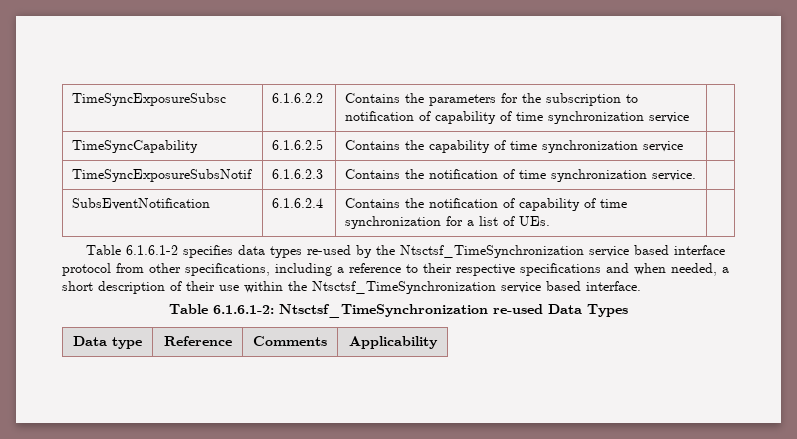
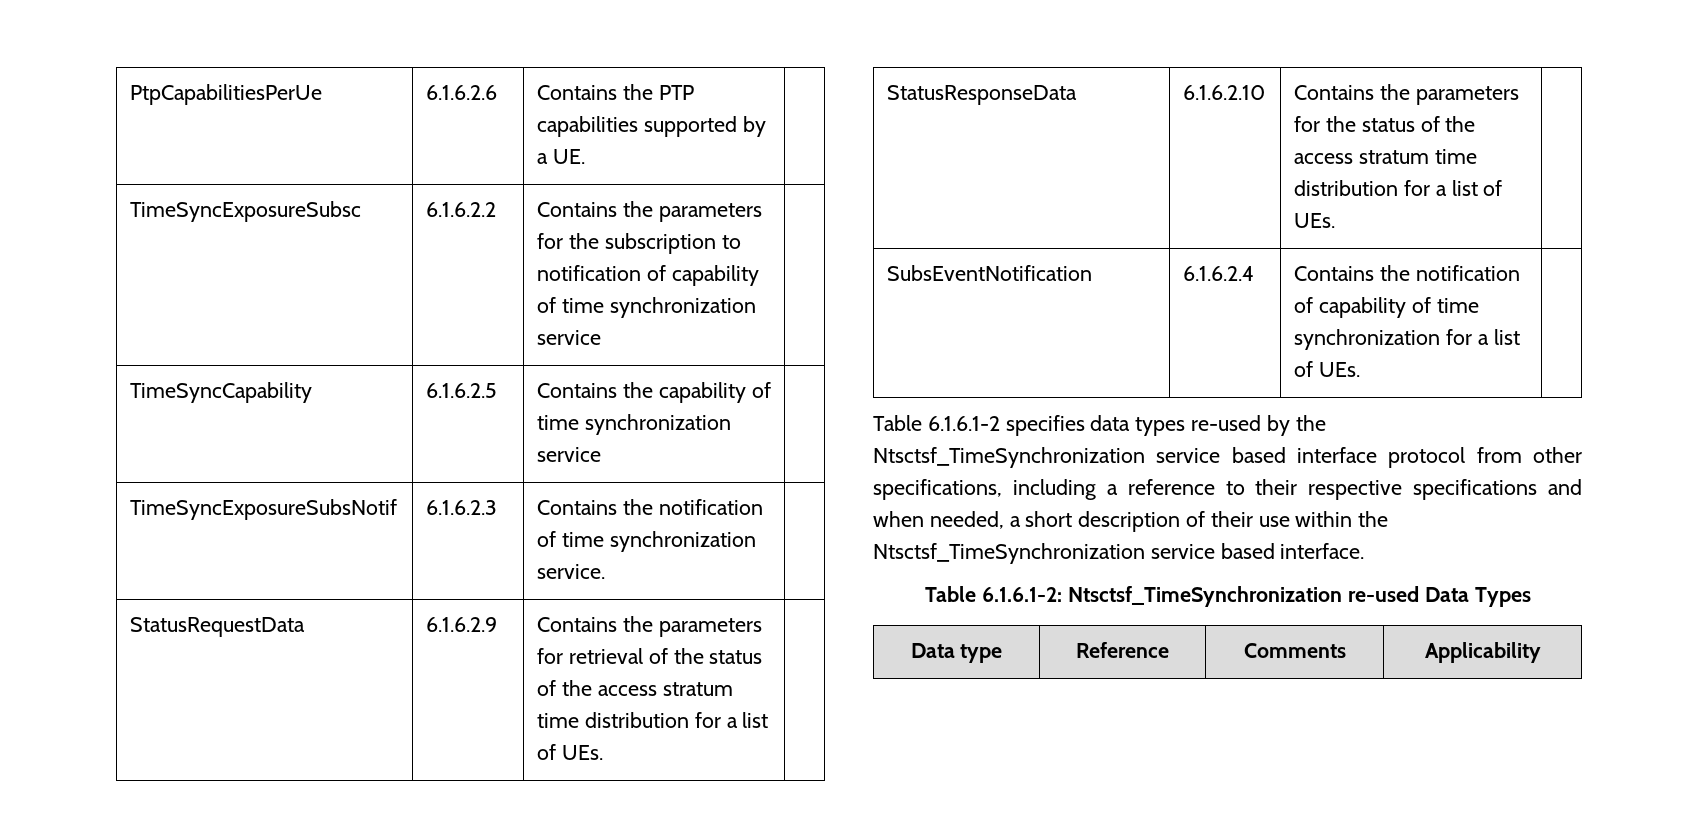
+ PtpCapabilitiesPerUe | 6.1.6.2.6 | Contains the PTP capabilities supported by a UE. |
+ StatusRequestData | 6.1.6.2.9 | Contains the parameters for retrieval of the status of the access stratum time distribution for a list of UEs. |
+ StatusResponseData | 6.1.6.2.10 | Contains the parameters for the status of the access stratum time distribution for a list of UEs. |

